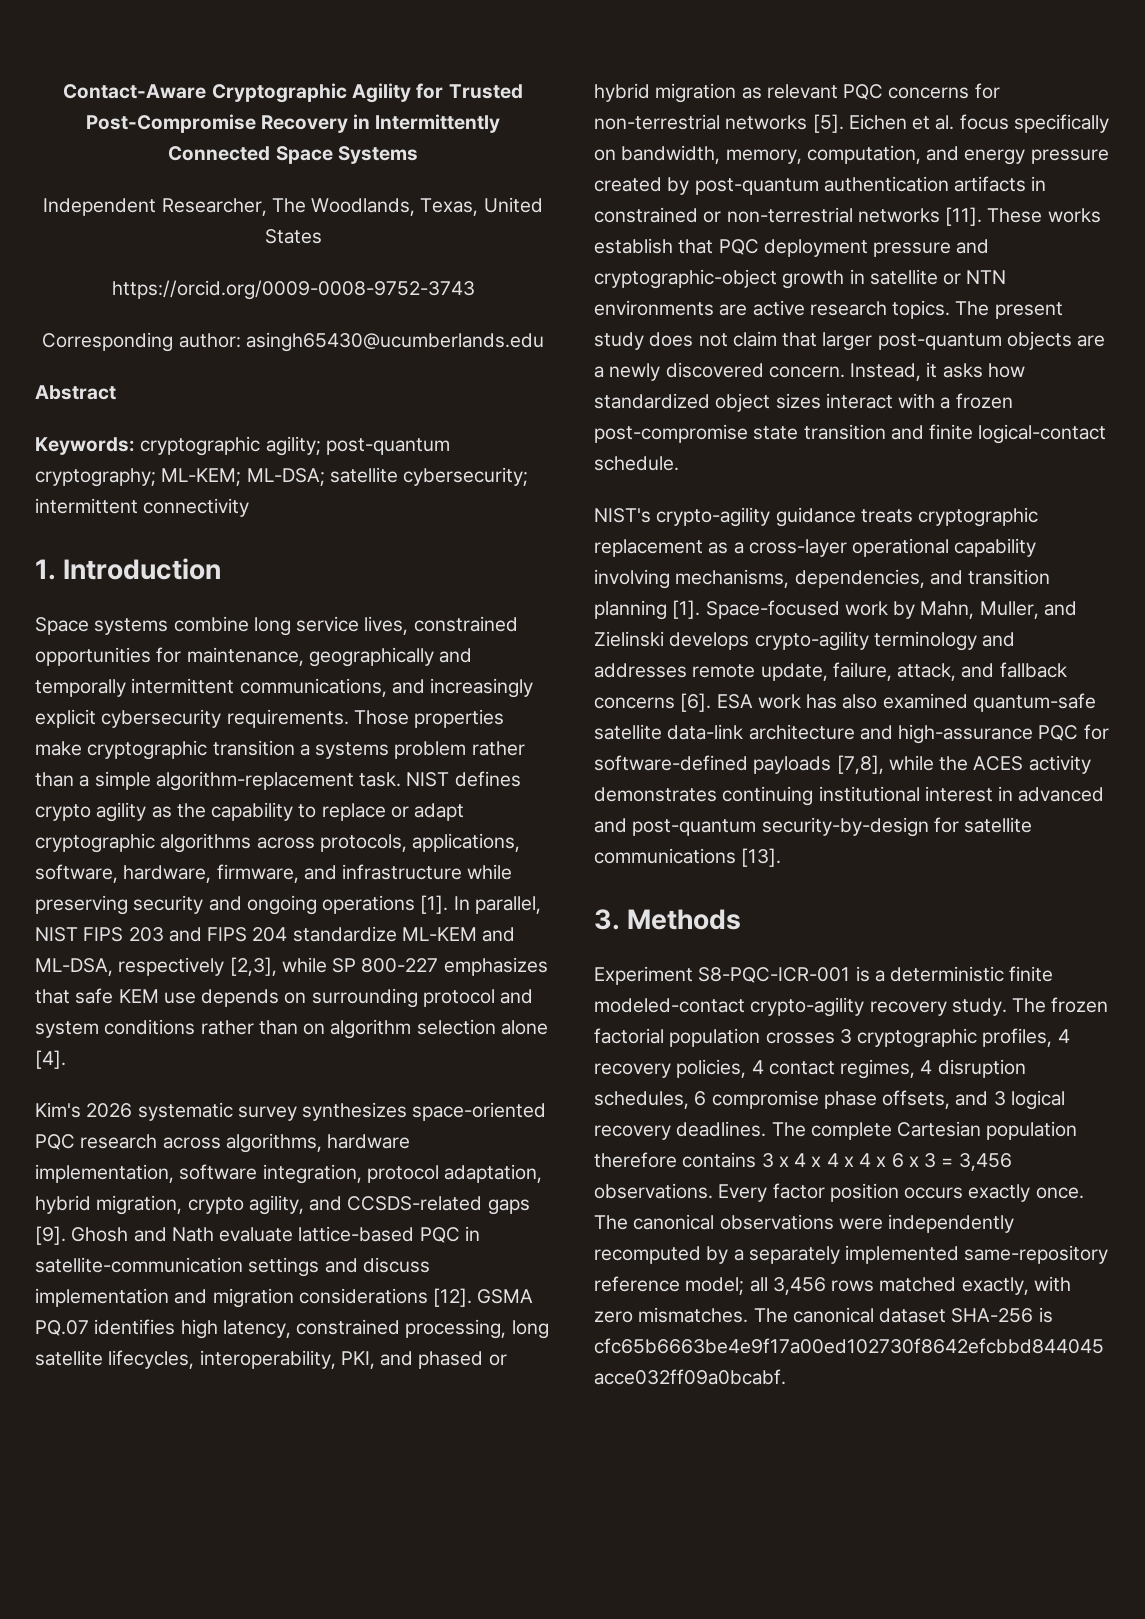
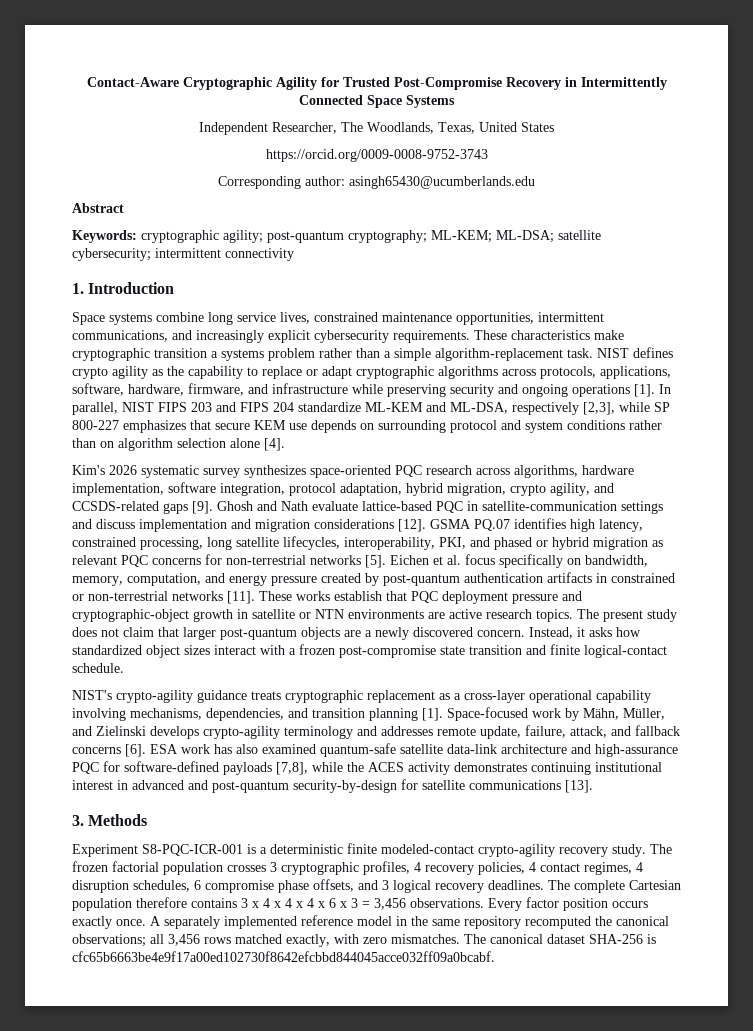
- Space systems combine long service lives, constrained opportunities for maintenance, geographically and temporally intermittent communications, and increasingly explicit cybersecurity requirements.
+ Space systems combine long service lives, constrained maintenance opportunities, intermittent communications, and increasingly explicit cybersecurity requirements.
- Those properties make cryptographic transition a systems problem rather than a simple algorithm-replacement task.
+ These characteristics make cryptographic transition a systems problem rather than a simple algorithm-replacement task.
- In parallel, NIST FIPS 203 and FIPS 204 standardize ML-KEM and ML-DSA, respectively [2,3], while SP 800-227 emphasizes that safe KEM use depends on surrounding protocol and system conditions rather than on algorithm selection alone [4].
+ In parallel, NIST FIPS 203 and FIPS 204 standardize ML-KEM and ML-DSA, respectively [2,3], while SP 800-227 emphasizes that secure KEM use depends on surrounding protocol and system conditions rather than on algorithm selection alone [4].
- Space-focused work by Mahn, Muller, and Zielinski develops crypto-agility terminology and addresses remote update, failure, attack, and fallback concerns [6].
+ Space-focused work by Mähn, Müller, and Zielinski develops crypto-agility terminology and addresses remote update, failure, attack, and fallback concerns [6].
- The canonical observations were independently recomputed by a separately implemented same-repository reference model; all 3,456 rows matched exactly, with zero mismatches.
+ A separately implemented reference model in the same repository recomputed the canonical observations; all 3,456 rows matched exactly, with zero mismatches.

